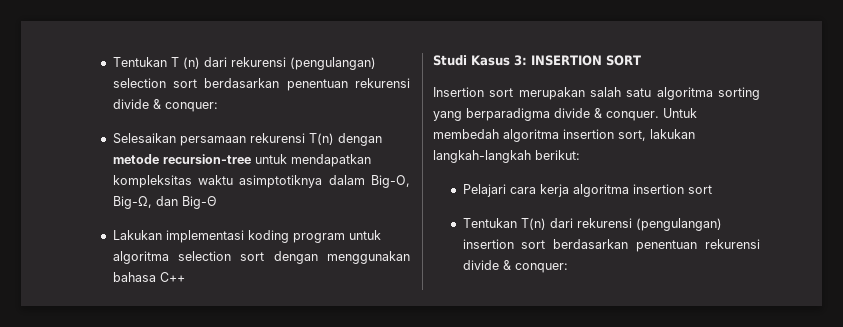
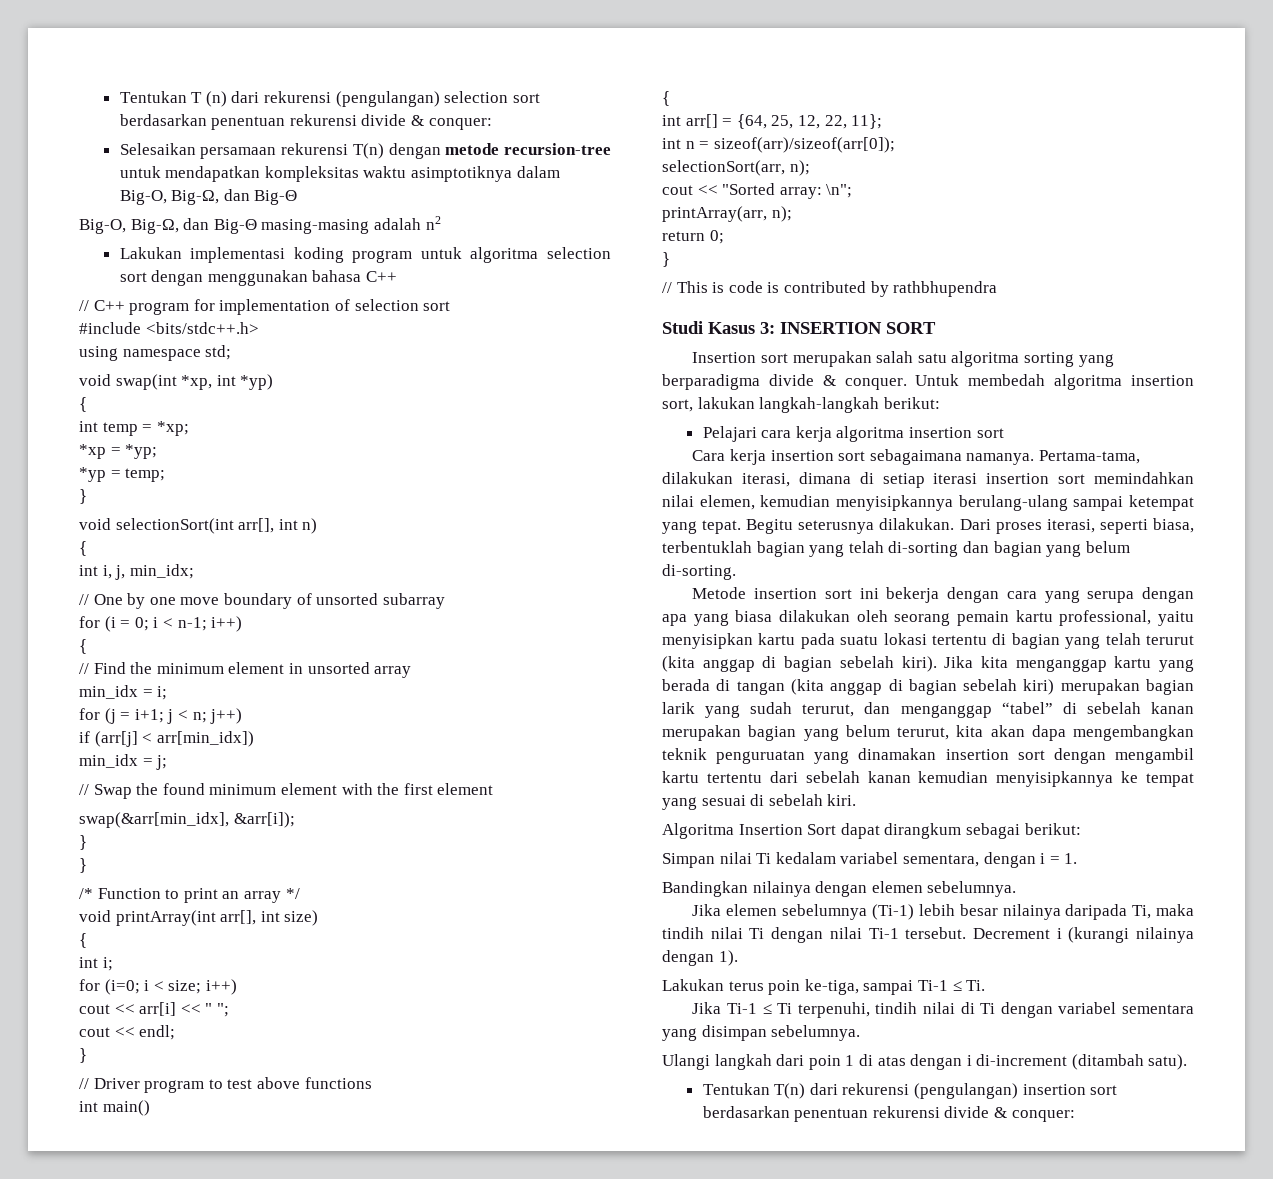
+ Big-O, Big-Ω, dan Big-Θ masing-masing adalah n2
+ // C++ program for implementation of selection sort
+ #include <bits/stdc++.h>
+ using namespace std;
+ void swap(int *xp, int *yp)
+ {
+ int temp = *xp;
+ *xp = *yp;
+ *yp = temp;
+ }
+ void selectionSort(int arr[], int n)
+ {
+ int i, j, min_idx;
+ // One by one move boundary of unsorted subarray
+ for (i = 0; i < n-1; i++)
+ {
+ // Find the minimum element in unsorted array
+ min_idx = i;
+ for (j = i+1; j < n; j++)
+ if (arr[j] < arr[min_idx])
+ min_idx = j;
+ // Swap the found minimum element with the first element
+ swap(&arr[min_idx], &arr[i]);
+ }
+ }
+ /* Function to print an array */
+ void printArray(int arr[], int size)
+ {
+ int i;
+ for (i=0; i < size; i++)
+ cout << arr[i] << " ";
+ cout << endl;
+ }
+ // Driver program to test above functions
+ int main()
+ {
+ int arr[] = {64, 25, 12, 22, 11};
+ int n = sizeof(arr)/sizeof(arr[0]);
+ selectionSort(arr, n);
+ cout << "Sorted array: \n";
+ printArray(arr, n);
+ return 0;
+ }
+ // This is code is contributed by rathbhupendra
+ Cara kerja insertion sort sebagaimana namanya. Pertama-tama, dilakukan iterasi, dimana di setiap iterasi insertion sort memindahkan nilai elemen, kemudian menyisipkannya berulang-ulang sampai ketempat yang tepat. Begitu seterusnya dilakukan. Dari proses iterasi, seperti biasa, terbentuklah bagian yang telah di-sorting dan bagian yang belum di-sorting.
+ Metode insertion sort ini bekerja dengan cara yang serupa dengan apa yang biasa dilakukan oleh seorang pemain kartu professional, yaitu menyisipkan kartu pada suatu lokasi tertentu di bagian yang telah terurut (kita anggap di bagian sebelah kiri). Jika kita menganggap kartu yang berada di tangan (kita anggap di bagian sebelah kiri) merupakan bagian larik yang sudah terurut, dan menganggap “tabel” di sebelah kanan merupakan bagian yang belum terurut, kita akan dapa mengembangkan teknik penguruatan yang dinamakan insertion sort dengan mengambil kartu tertentu dari sebelah kanan kemudian menyisipkannya ke tempat yang sesuai di sebelah kiri.
+ Algoritma Insertion Sort dapat dirangkum sebagai berikut:
+ Simpan nilai Ti kedalam variabel sementara, dengan i = 1.
+ Bandingkan nilainya dengan elemen sebelumnya.
+ Jika elemen sebelumnya (Ti-1) lebih besar nilainya daripada Ti, maka tindih nilai Ti dengan nilai Ti-1 tersebut. Decrement i (kurangi nilainya dengan 1).
+ Lakukan terus poin ke-tiga, sampai Ti-1 ≤ Ti.
+ Jika Ti-1 ≤ Ti terpenuhi, tindih nilai di Ti dengan variabel sementara yang disimpan sebelumnya.
+ Ulangi langkah dari poin 1 di atas dengan i di-increment (ditambah satu).

